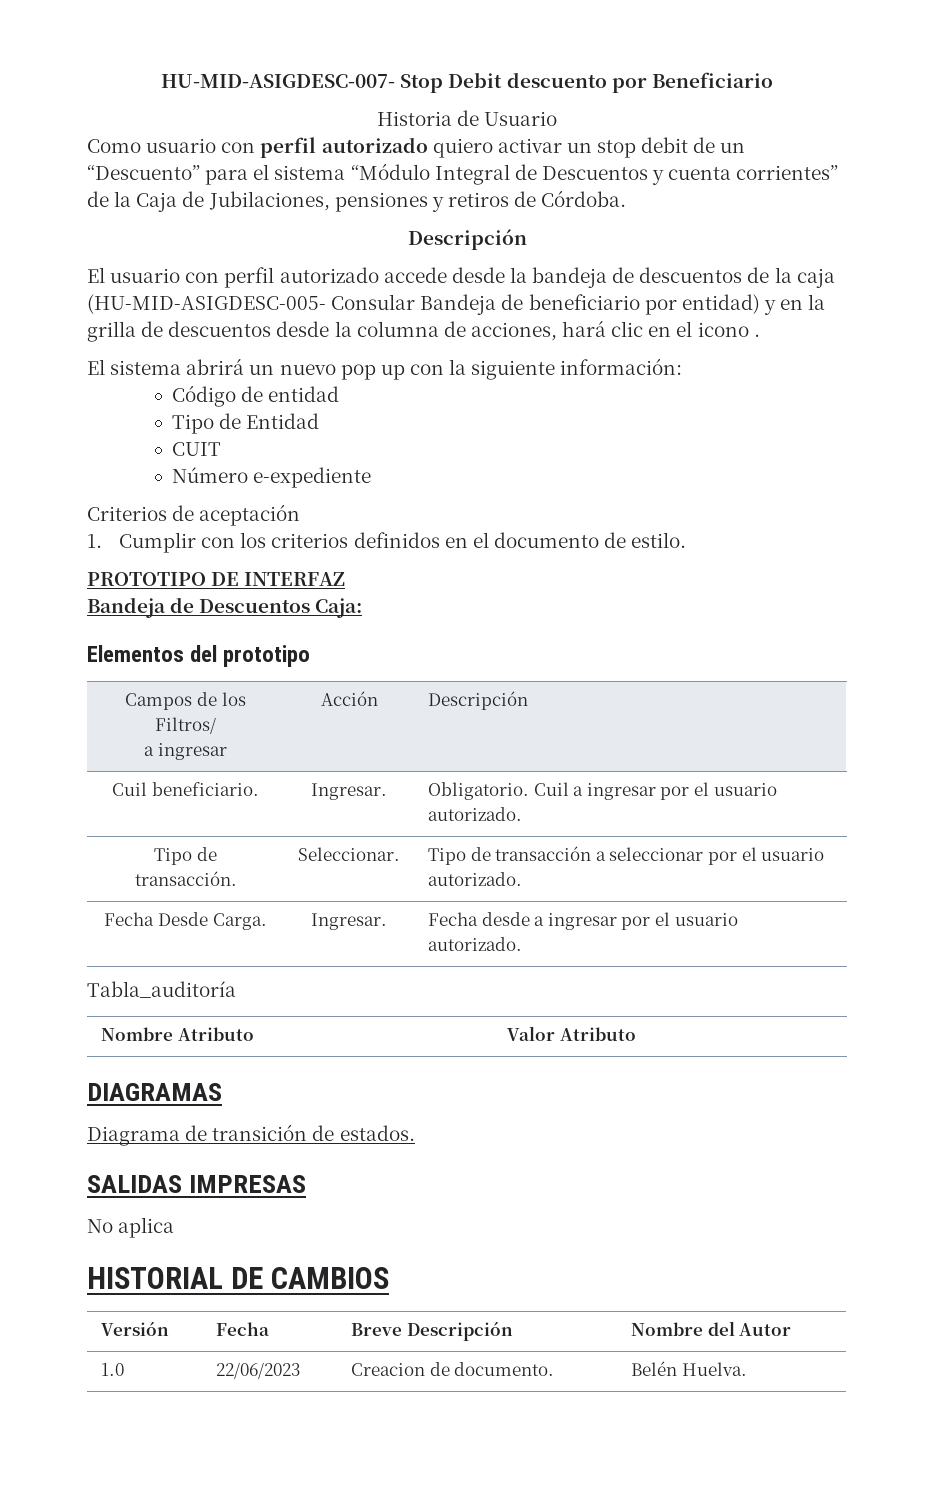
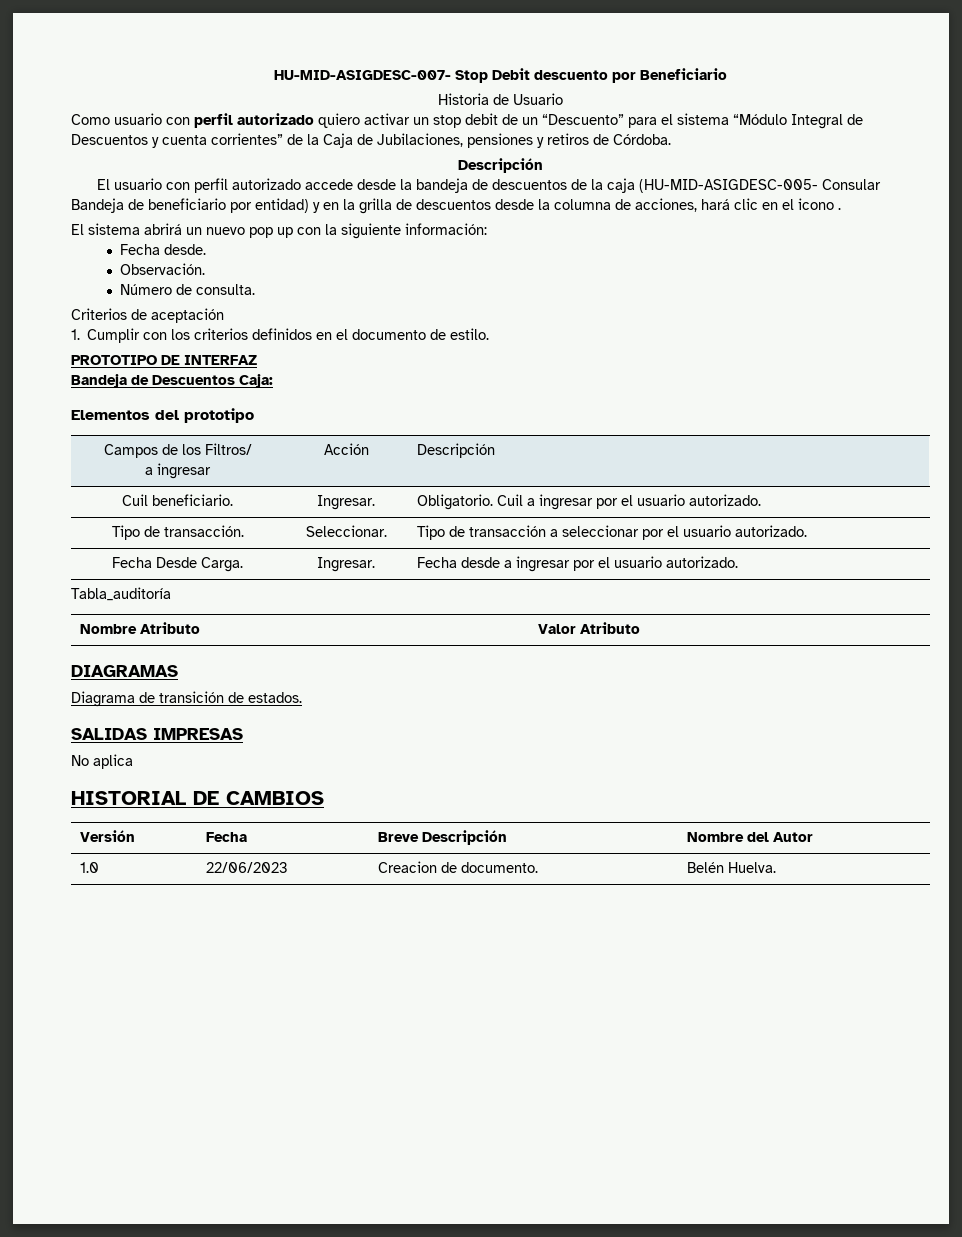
- Código de entidad
- Tipo de Entidad
- CUIT
+ Fecha desde.
+ Observación.
- Número e-expediente
+ Número de consulta.

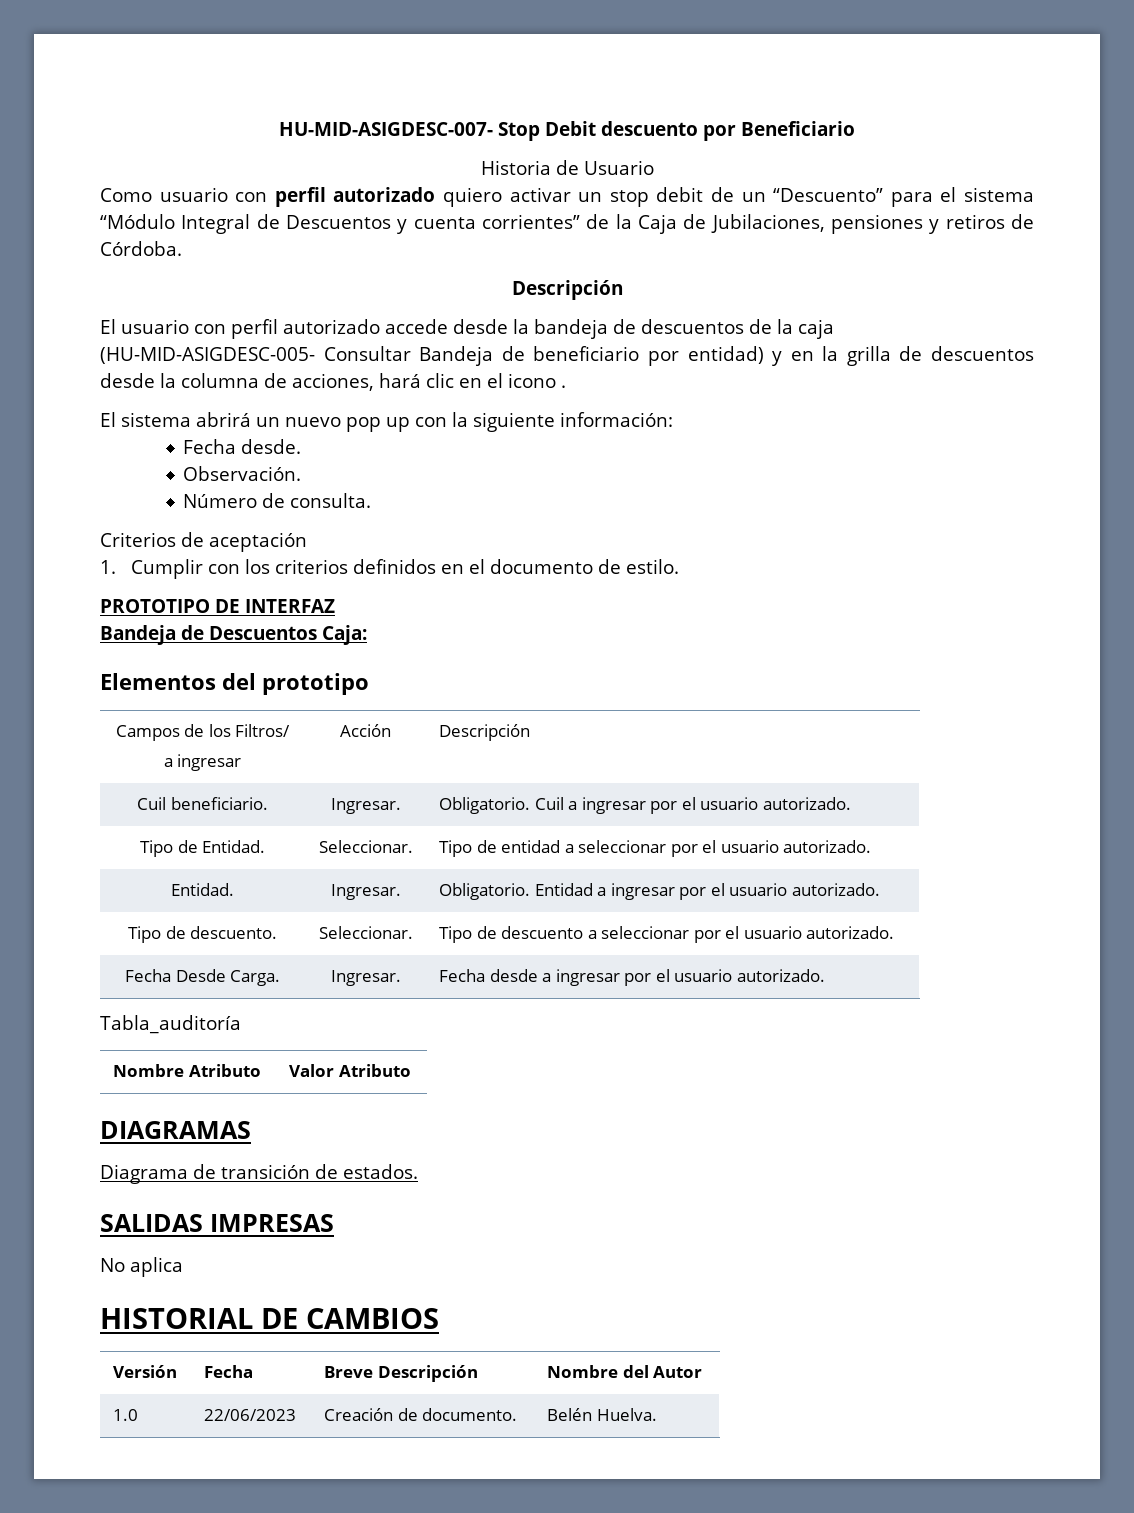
- El usuario con perfil autorizado accede desde la bandeja de descuentos de la caja (HU-MID-ASIGDESC-005- Consular Bandeja de beneficiario por entidad) y en la grilla de descuentos desde la columna de acciones, hará clic en el icono .
+ El usuario con perfil autorizado accede desde la bandeja de descuentos de la caja (HU-MID-ASIGDESC-005- Consultar Bandeja de beneficiario por entidad) y en la grilla de descuentos desde la columna de acciones, hará clic en el icono .
- Tipo de transacción. | Seleccionar. | Tipo de transacción a seleccionar por el usuario autorizado.
+ Tipo de Entidad. | Seleccionar. | Tipo de entidad a seleccionar por el usuario autorizado.
+ Entidad. | Ingresar. | Obligatorio. Entidad a ingresar por el usuario autorizado.
+ Tipo de descuento. | Seleccionar. | Tipo de descuento a seleccionar por el usuario autorizado.
- 1.0 | 22/06/2023 | Creacion de documento. | Belén Huelva.
+ 1.0 | 22/06/2023 | Creación de documento. | Belén Huelva.

